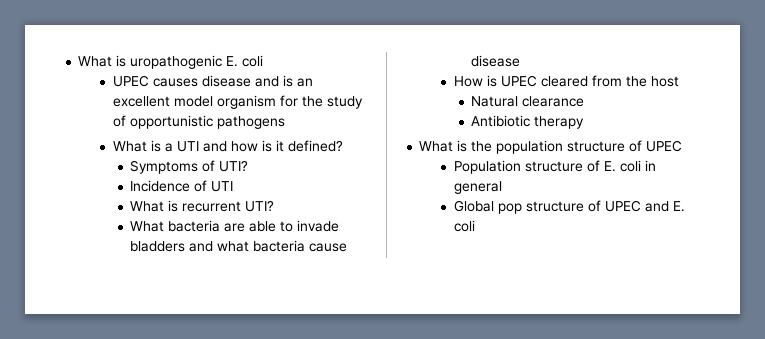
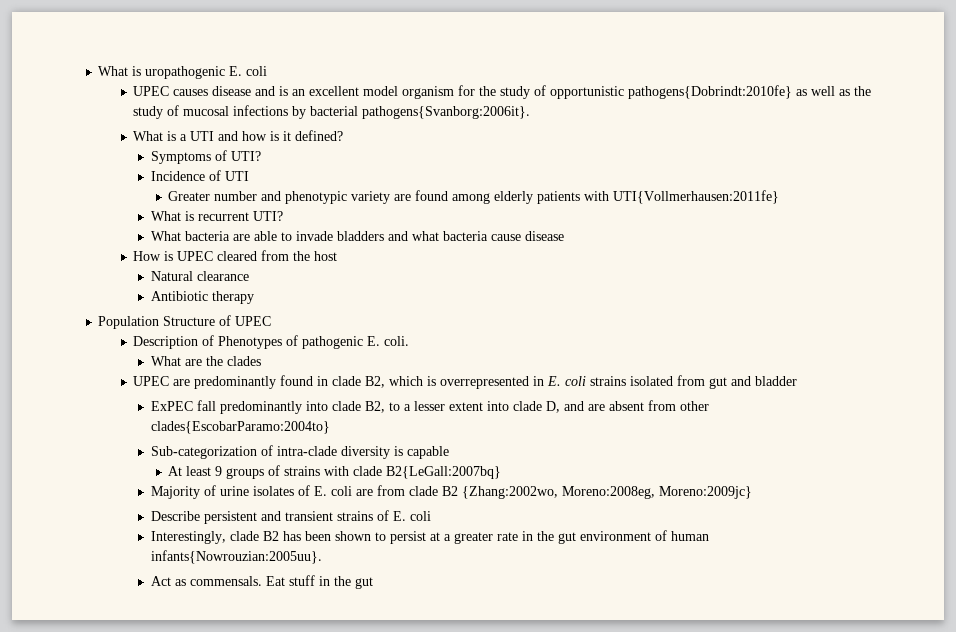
- UPEC causes disease and is an excellent model organism for the study of opportunistic pathogens
+ UPEC causes disease and is an excellent model organism for the study of opportunistic pathogens{Dobrindt:2010fe} as well as the study of mucosal infections by bacterial pathogens{Svanborg:2006it}.
+ Greater number and phenotypic variety are found among elderly patients with UTI{Vollmerhausen:2011fe}
- What is the population structure of UPEC
- Population structure of E. coli in general
- Global pop structure of UPEC and E. coli
+ Population Structure of UPEC
+ Description of Phenotypes of pathogenic E. coli.
+ What are the clades
+ UPEC are predominantly found in clade B2, which is overrepresented in E. coli strains isolated from gut and bladder
+ ExPEC fall predominantly into clade B2, to a lesser extent into clade D, and are absent from other clades{EscobarParamo:2004to}
+ Sub-categorization of intra-clade diversity is capable
+ At least 9 groups of strains with clade B2{LeGall:2007bq}
+ Majority of urine isolates of E. coli are from clade B2 {Zhang:2002wo, Moreno:2008eg, Moreno:2009jc}
+ Describe persistent and transient strains of E. coli
+ Interestingly, clade B2 has been shown to persist at a greater rate in the gut environment of human infants{Nowrouzian:2005uu}.
+ Act as commensals. Eat stuff in the gut

